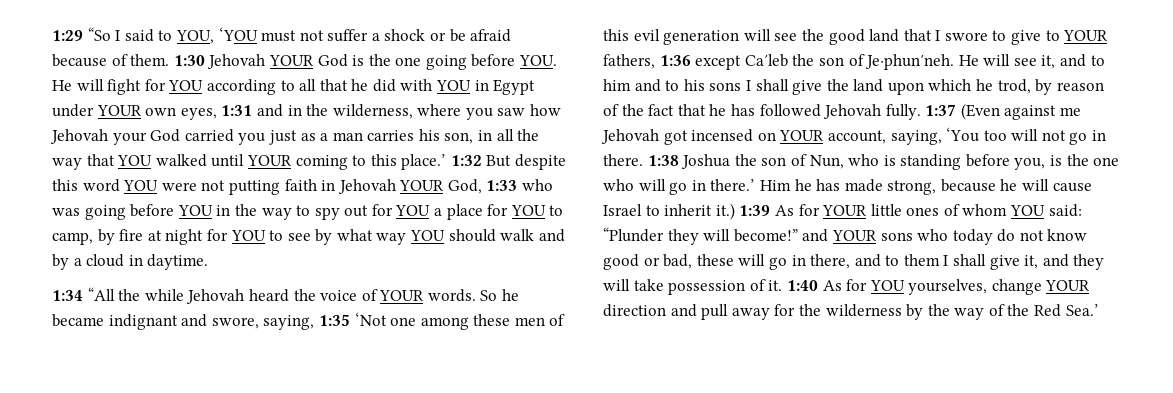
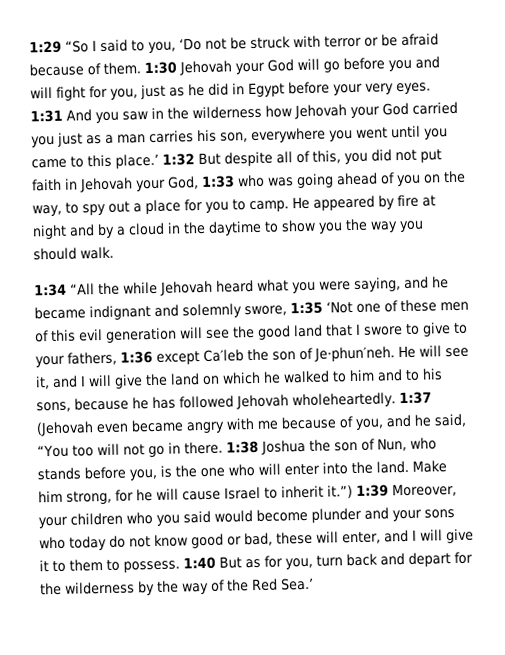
- 1:29 “So I said to YOU, ‘YOU must not suffer a shock or be afraid because of them.
+ 1:29 “So I said to you, ‘Do not be struck with terror or be afraid because of them.
- 1:30 Jehovah YOUR God is the one going before YOU. He will fight for YOU according to all that he did with YOU in Egypt under YOUR own eyes, 1:31 and in the wilderness, where you saw how Jehovah your God carried you just as a man carries his son, in all the way that YOU walked until YOUR coming to this place.’
+ 1:30 Jehovah your God will go before you and will fight for you, just as he did in Egypt before your very eyes. 1:31 And you saw in the wilderness how Jehovah your God carried you just as a man carries his son, everywhere you went until you came to this place.’
- 1:32 But despite this word YOU were not putting faith in Jehovah YOUR God, 1:33 who was going before YOU in the way to spy out for YOU a place for YOU to camp, by fire at night for YOU to see by what way YOU should walk and by a cloud in daytime.
+ 1:32 But despite all of this, you did not put faith in Jehovah your God, 1:33 who was going ahead of you on the way, to spy out a place for you to camp. He appeared by fire at night and by a cloud in the daytime to show you the way you should walk.
- 1:34 “All the while Jehovah heard the voice of YOUR words. So he became indignant and swore, saying, 1:35 ‘Not one among these men of this evil generation will see the good land that I swore to give to YOUR fathers, 1:36 except Ca′leb the son of Je·phun′neh.
+ 1:34 “All the while Jehovah heard what you were saying, and he became indignant and solemnly swore, 1:35 ‘Not one of these men of this evil generation will see the good land that I swore to give to your fathers, 1:36 except Ca′leb the son of Je·phun′neh.
- He will see it, and to him and to his sons I shall give the land upon which he trod, by reason of the fact that he has followed Jehovah fully. 1:37 (Even against me Jehovah got incensed on YOUR account, saying, ‘You too will not go in there.
+ He will see it, and I will give the land on which he walked to him and to his sons, because he has followed Jehovah wholeheartedly. 1:37 (Jehovah even became angry with me because of you, and he said, “You too will not go in there.
- 1:38 Joshua the son of Nun, who is standing before you, is the one who will go in there.’ Him he has made strong, because he will cause Israel to inherit it.) 1:39 As for YOUR little ones of whom YOU said: “Plunder they will become!” and YOUR sons who today do not know good or bad, these will go in there, and to them I shall give it, and they will take possession of it. 1:40 As for YOU yourselves, change YOUR direction and pull away for the wilderness by the way of the Red Sea.’
+ 1:38 Joshua the son of Nun, who stands before you, is the one who will enter into the land. Make him strong, for he will cause Israel to inherit it.”) 1:39 Moreover, your children who you said would become plunder and your sons who today do not know good or bad, these will enter, and I will give it to them to possess. 1:40 But as for you, turn back and depart for the wilderness by the way of the Red Sea.’

